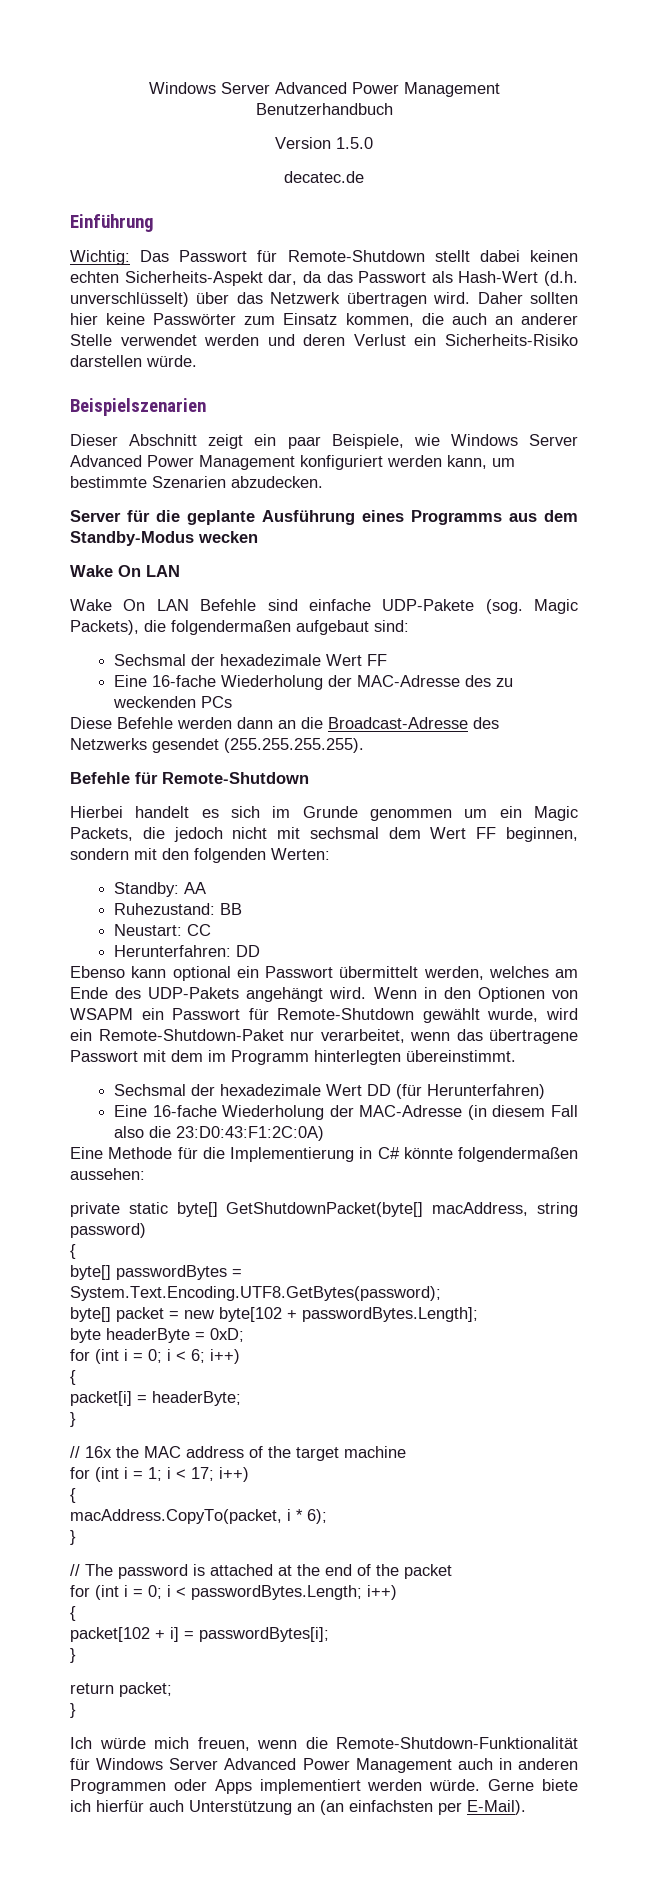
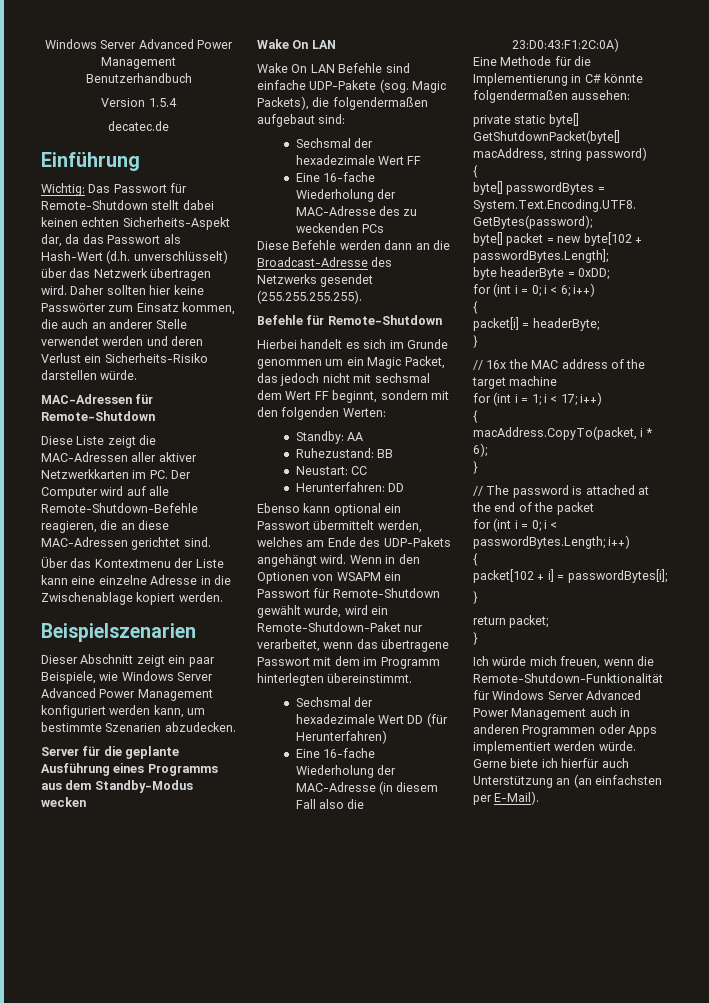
- Version 1.5.0
+ Version 1.5.4
+ MAC-Adressen für Remote-Shutdown
+ Diese Liste zeigt die MAC-Adressen aller aktiver Netzwerkkarten im PC. Der Computer wird auf alle Remote-Shutdown-Befehle reagieren, die an diese MAC-Adressen gerichtet sind.
+ Über das Kontextmenu der Liste kann eine einzelne Adresse in die Zwischenablage kopiert werden.
- Hierbei handelt es sich im Grunde genommen um ein Magic Packets, die jedoch nicht mit sechsmal dem Wert FF beginnen, sondern mit den folgenden Werten:
+ Hierbei handelt es sich im Grunde genommen um ein Magic Packet, das jedoch nicht mit sechsmal dem Wert FF beginnt, sondern mit den folgenden Werten:
- byte headerByte = 0xD;
+ byte headerByte = 0xDD;

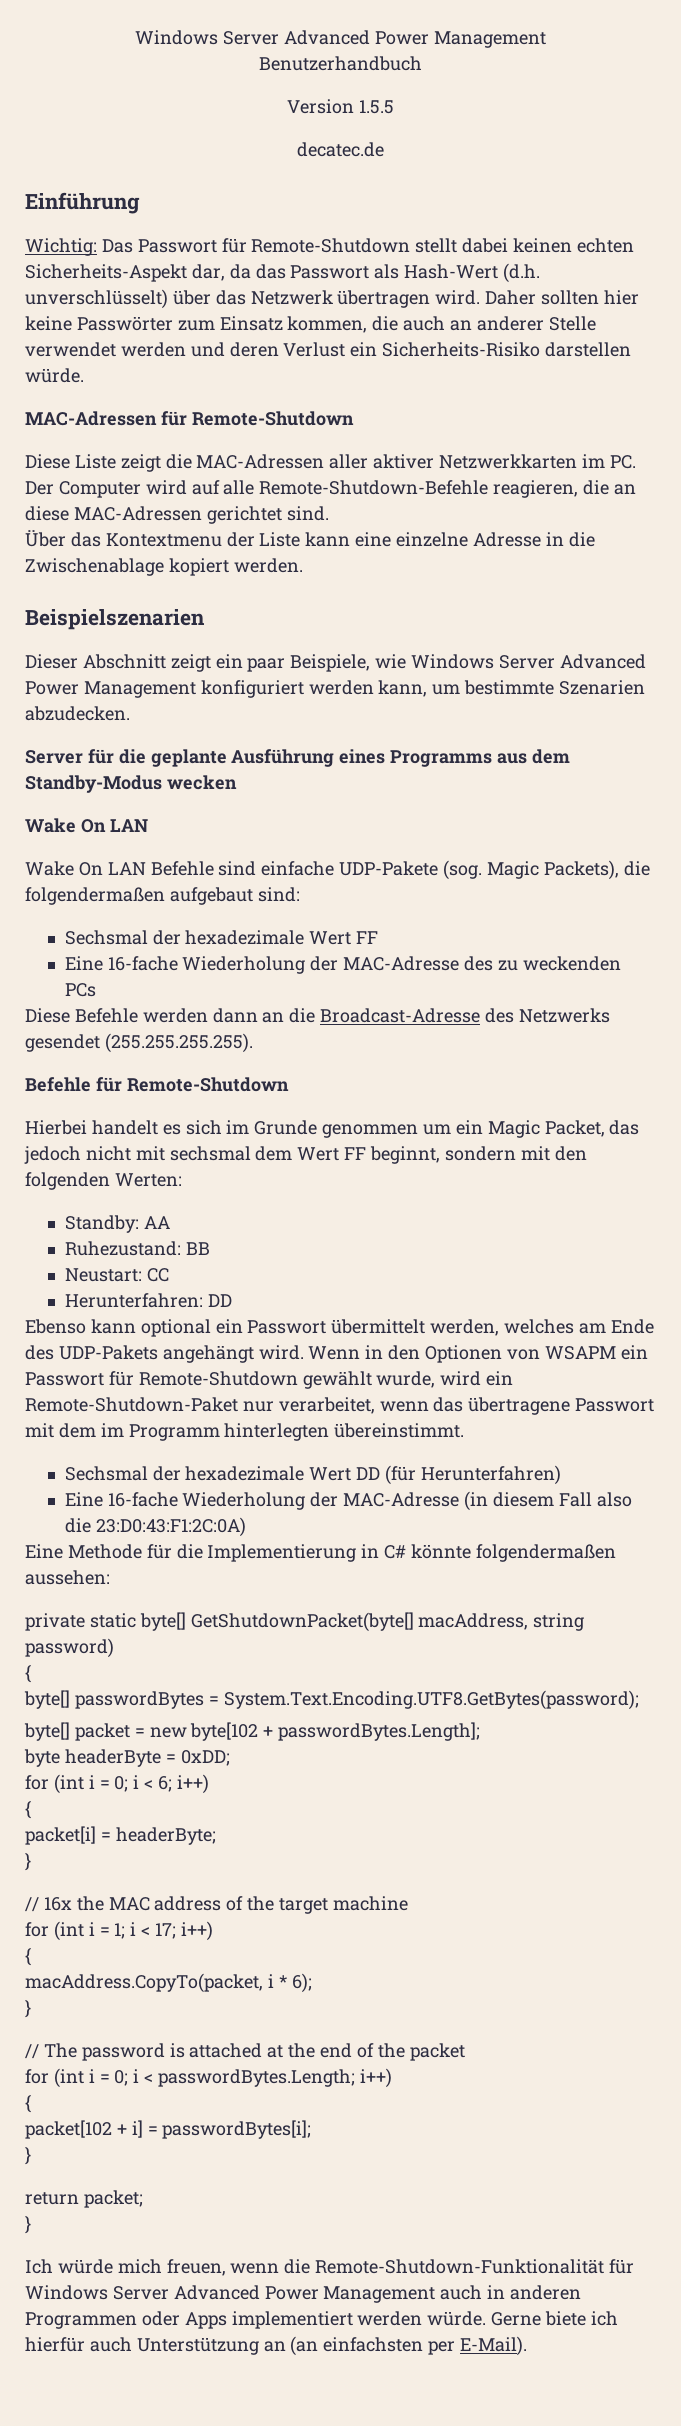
- Version 1.5.4
+ Version 1.5.5

